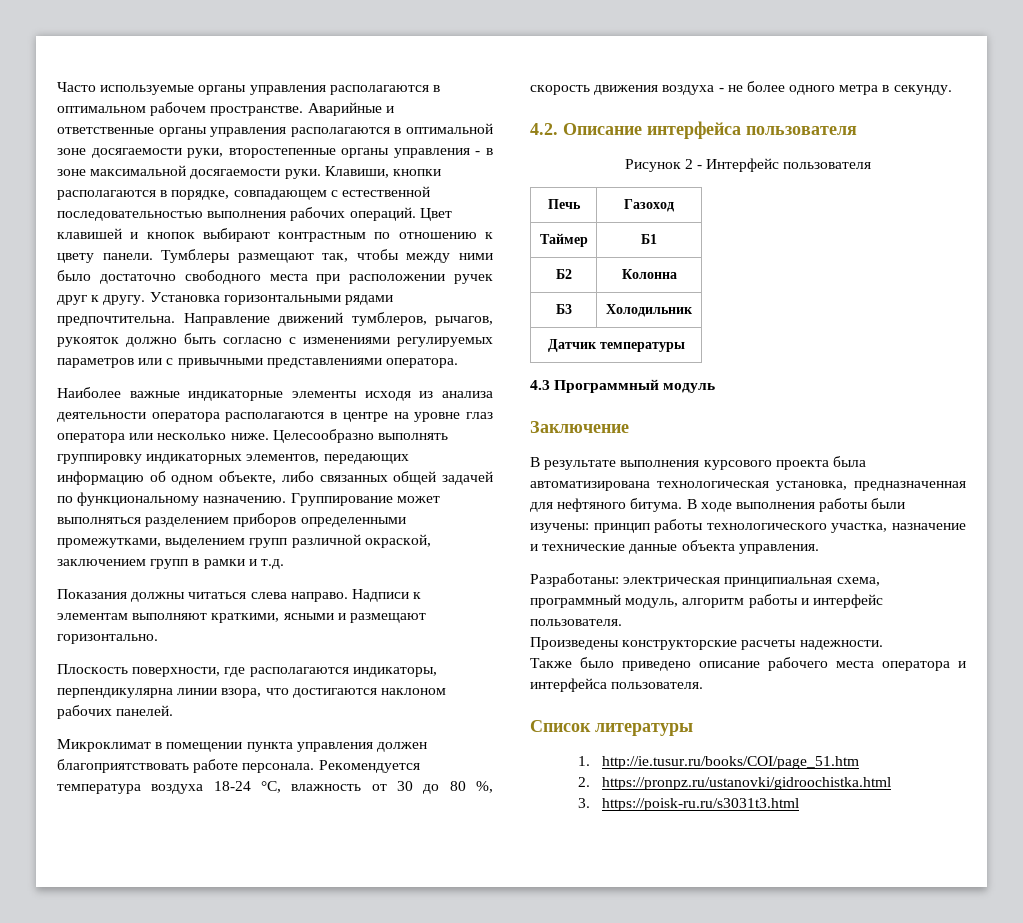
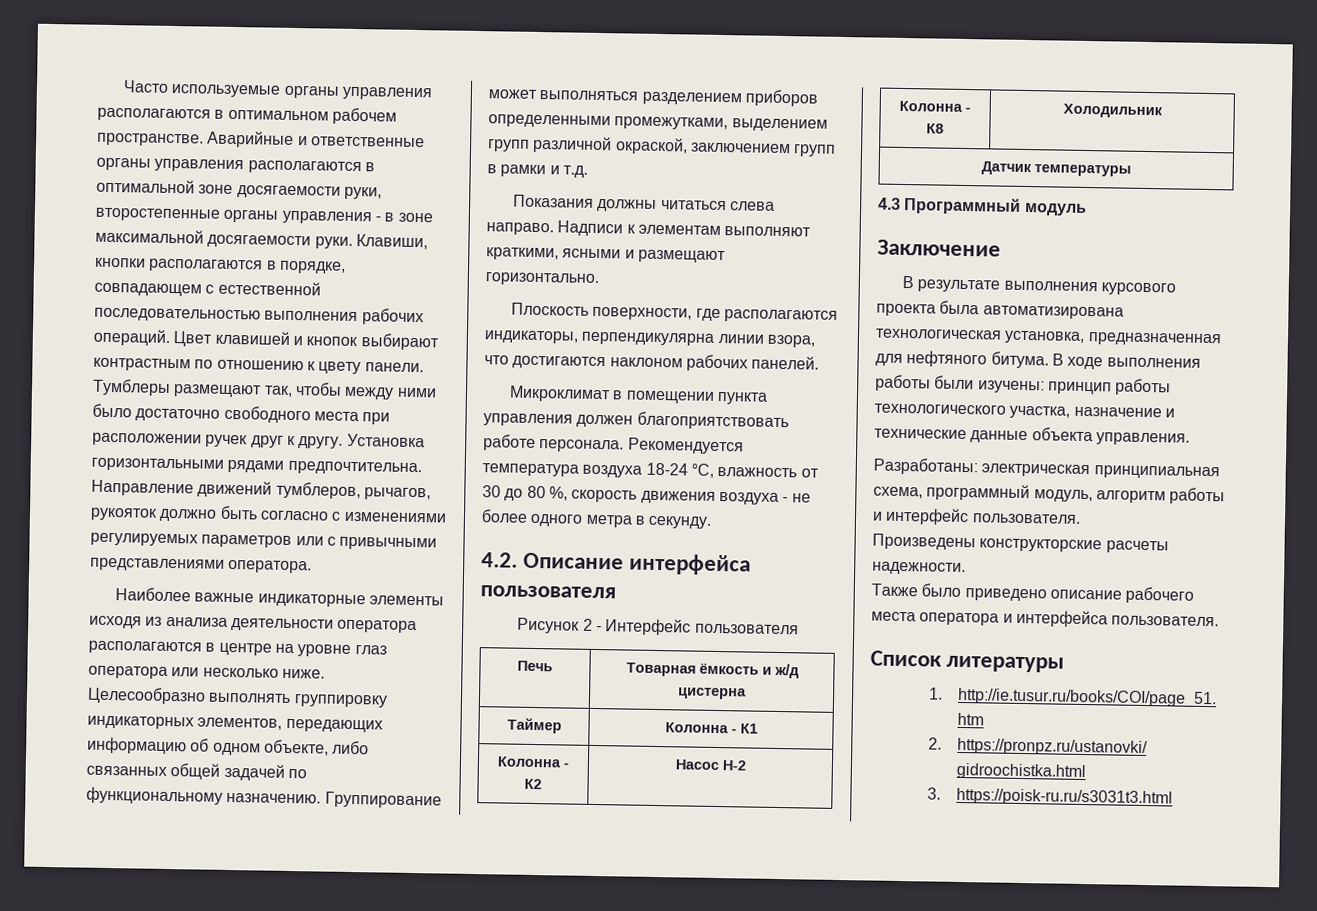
- Печь | Газоход
- Таймер | Б1
- Б2 | Колонна
- Б3 | Холодильник
+ Печь | Товарная ёмкость и ж/д цистерна
+ Таймер | Колонна - К1
+ Колонна - К2 | Насос Н-2
+ Колонна - К8 | Холодильник

